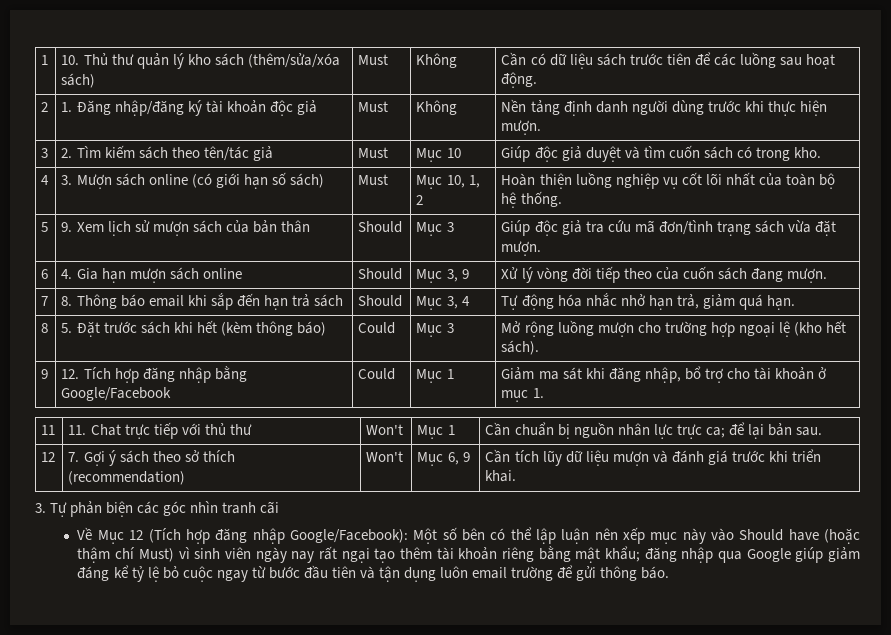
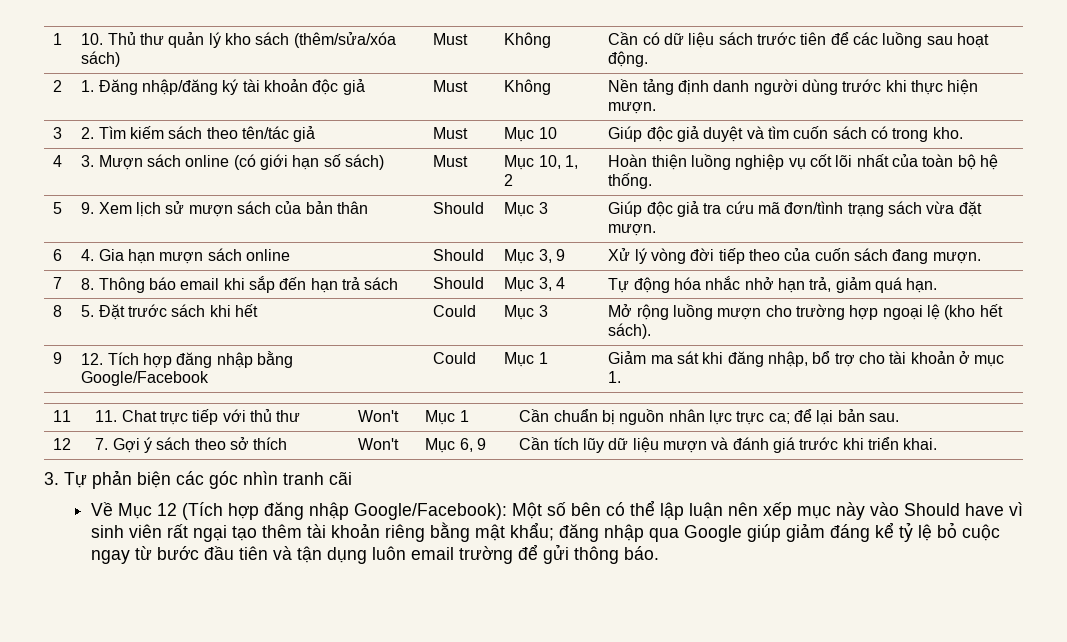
- 8 | 5. Đặt trước sách khi hết (kèm thông báo) | Could | Mục 3 | Mở rộng luồng mượn cho trường hợp ngoại lệ (kho hết sách).
+ 8 | 5. Đặt trước sách khi hết | Could | Mục 3 | Mở rộng luồng mượn cho trường hợp ngoại lệ (kho hết sách).
- 12 | 7. Gợi ý sách theo sở thích (recommendation) | Won't | Mục 6, 9 | Cần tích lũy dữ liệu mượn và đánh giá trước khi triển khai.
+ 12 | 7. Gợi ý sách theo sở thích | Won't | Mục 6, 9 | Cần tích lũy dữ liệu mượn và đánh giá trước khi triển khai.
- Một số bên có thể lập luận nên xếp mục này vào Should have (hoặc thậm chí Must) vì sinh viên ngày nay rất ngại tạo thêm tài khoản riêng bằng mật khẩu;
+ Một số bên có thể lập luận nên xếp mục này vào Should have vì sinh viên rất ngại tạo thêm tài khoản riêng bằng mật khẩu;

